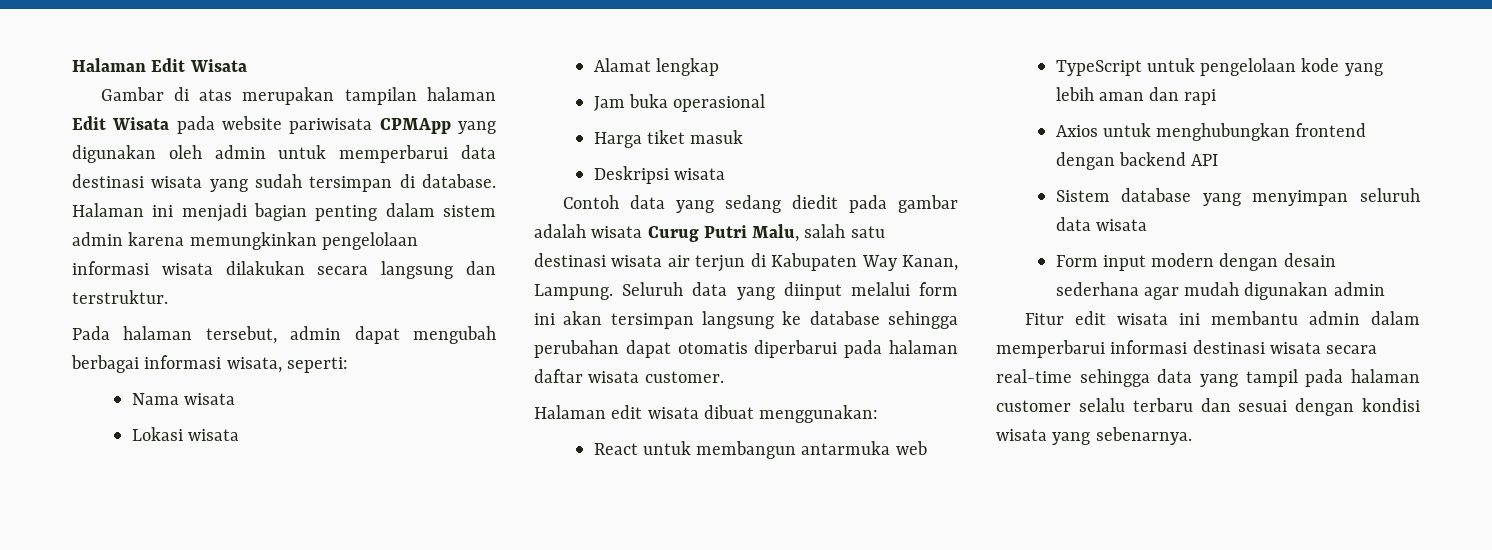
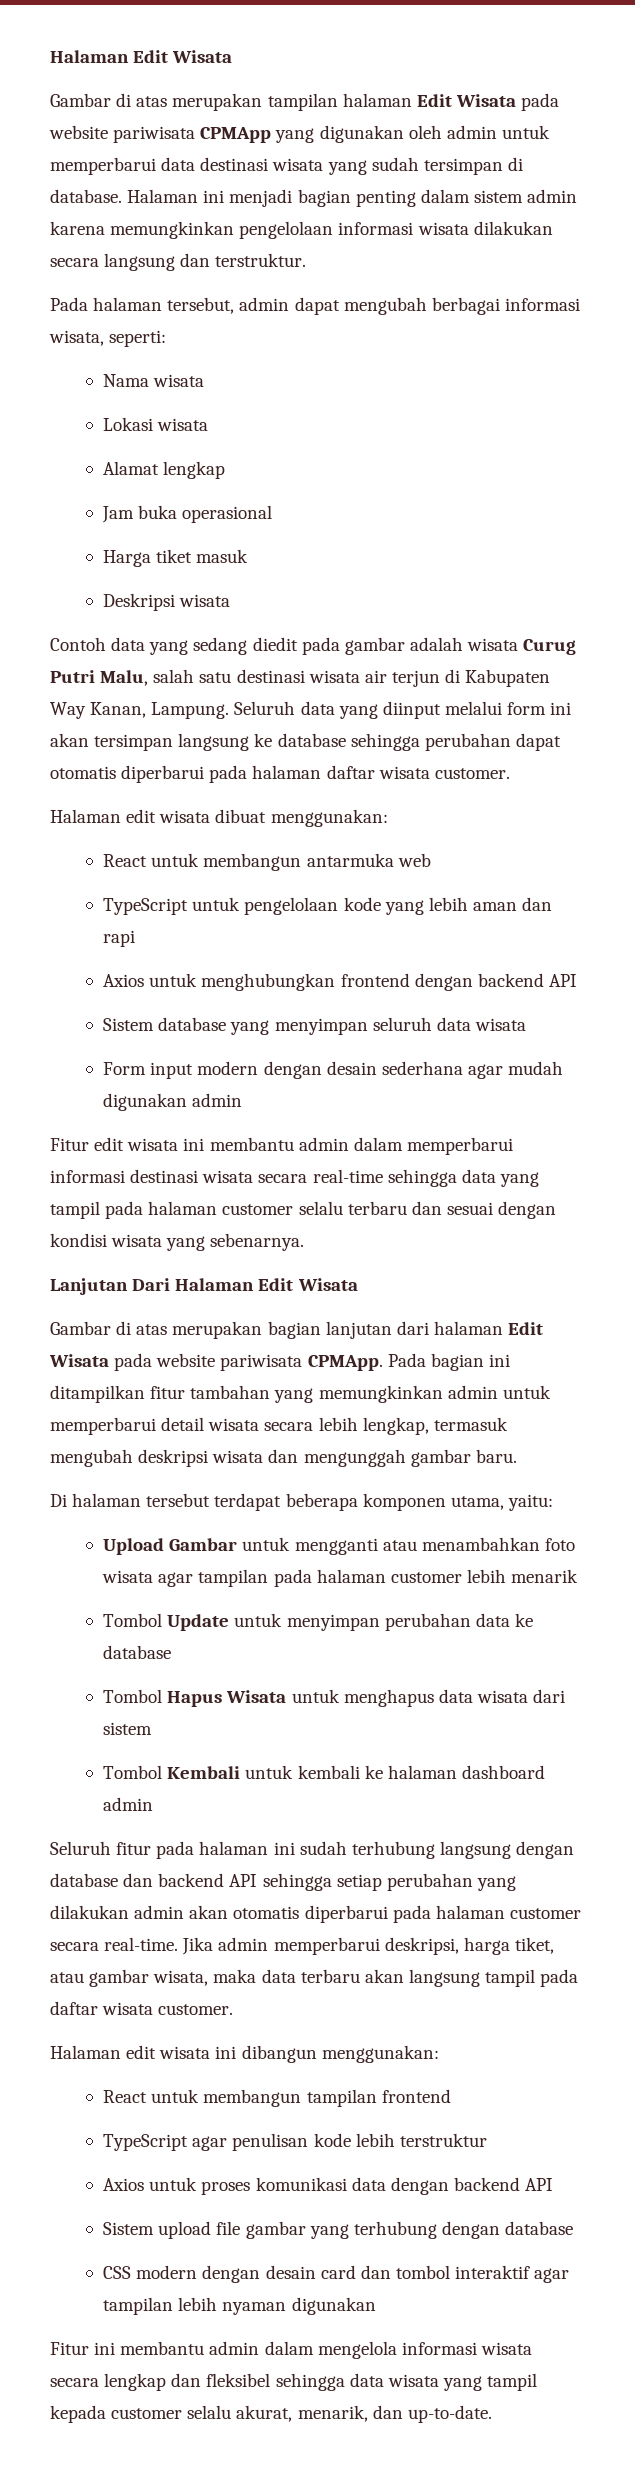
+ Lanjutan Dari Halaman Edit Wisata
+ Gambar di atas merupakan bagian lanjutan dari halaman Edit Wisata pada website pariwisata CPMApp. Pada bagian ini ditampilkan fitur tambahan yang memungkinkan admin untuk memperbarui detail wisata secara lebih lengkap, termasuk mengubah deskripsi wisata dan mengunggah gambar baru.
+ Di halaman tersebut terdapat beberapa komponen utama, yaitu:
+ Upload Gambar untuk mengganti atau menambahkan foto wisata agar tampilan pada halaman customer lebih menarik
+ Tombol Update untuk menyimpan perubahan data ke database
+ Tombol Hapus Wisata untuk menghapus data wisata dari sistem
+ Tombol Kembali untuk kembali ke halaman dashboard admin
+ Seluruh fitur pada halaman ini sudah terhubung langsung dengan database dan backend API sehingga setiap perubahan yang dilakukan admin akan otomatis diperbarui pada halaman customer secara real-time. Jika admin memperbarui deskripsi, harga tiket, atau gambar wisata, maka data terbaru akan langsung tampil pada daftar wisata customer.
+ Halaman edit wisata ini dibangun menggunakan:
+ React untuk membangun tampilan frontend
+ TypeScript agar penulisan kode lebih terstruktur
+ Axios untuk proses komunikasi data dengan backend API
+ Sistem upload file gambar yang terhubung dengan database
+ CSS modern dengan desain card dan tombol interaktif agar tampilan lebih nyaman digunakan
+ Fitur ini membantu admin dalam mengelola informasi wisata secara lengkap dan fleksibel sehingga data wisata yang tampil kepada customer selalu akurat, menarik, dan up-to-date.

